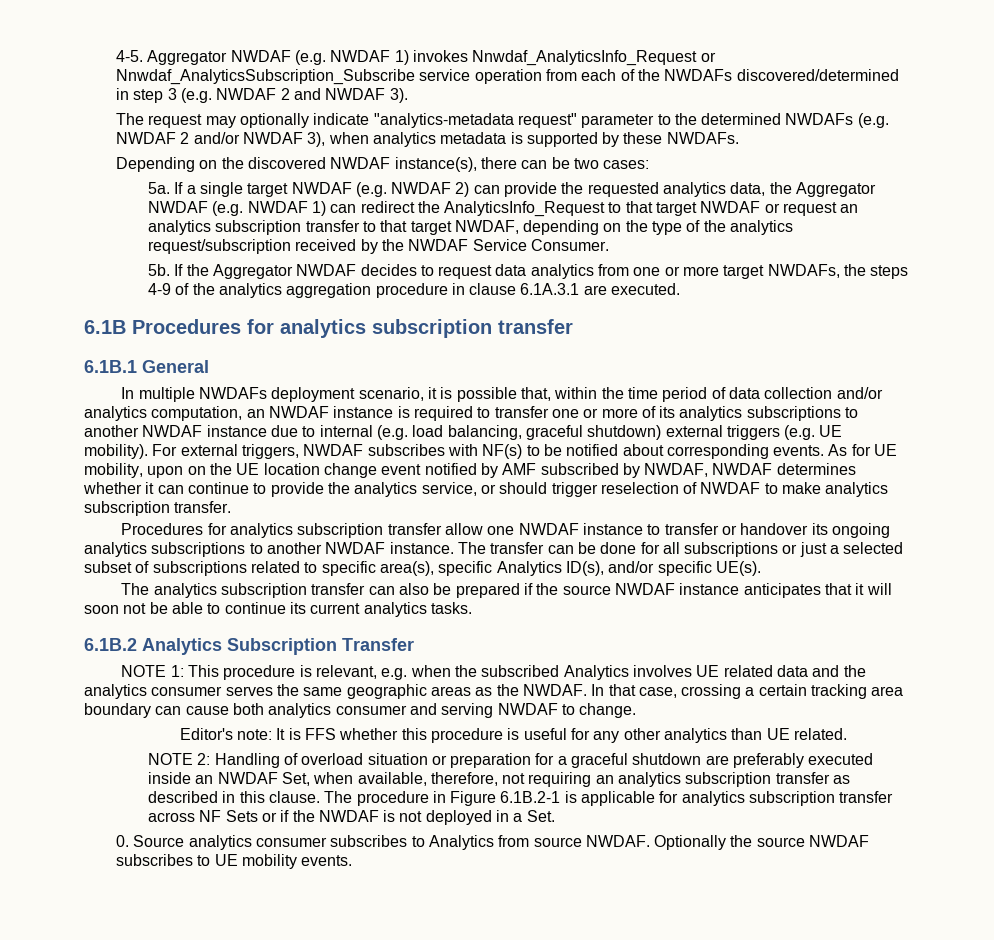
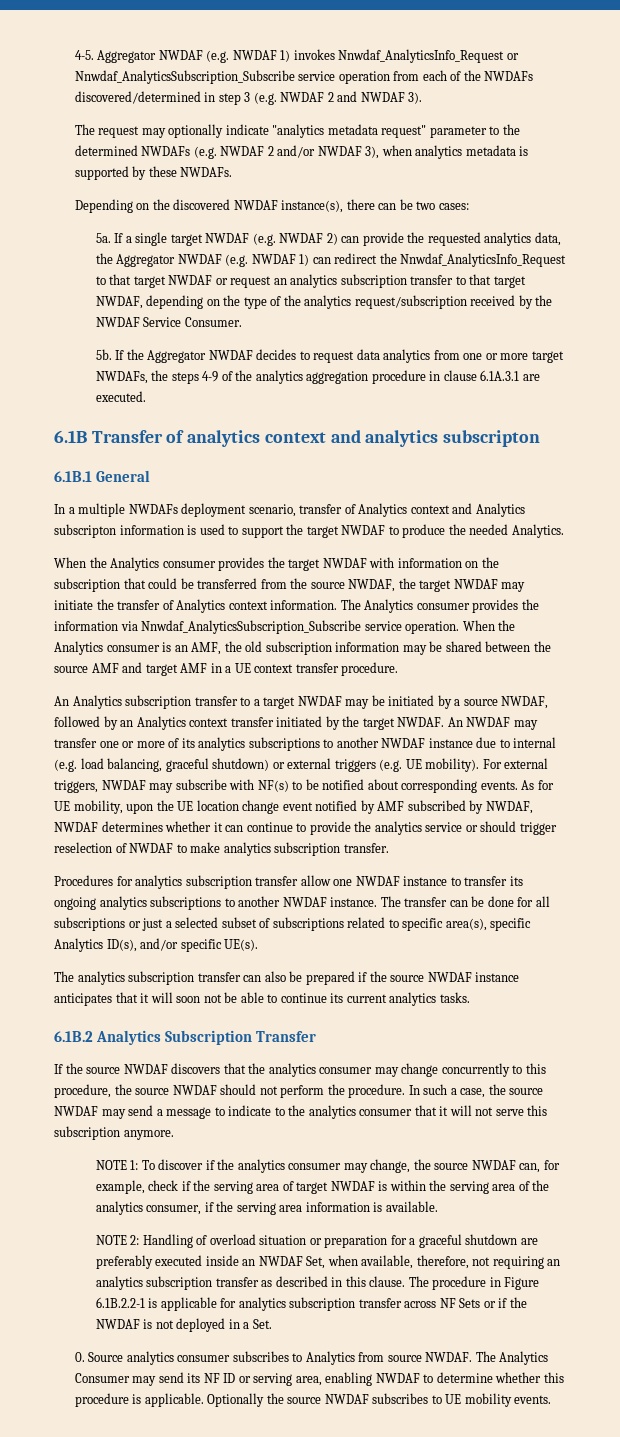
- The request may optionally indicate "analytics-metadata request" parameter to the determined NWDAFs (e.g. NWDAF 2 and/or NWDAF 3), when analytics metadata is supported by these NWDAFs.
+ The request may optionally indicate "analytics metadata request" parameter to the determined NWDAFs (e.g. NWDAF 2 and/or NWDAF 3), when analytics metadata is supported by these NWDAFs.
- If a single target NWDAF (e.g. NWDAF 2) can provide the requested analytics data, the Aggregator NWDAF (e.g. NWDAF 1) can redirect the AnalyticsInfo_Request to that target NWDAF or request an analytics subscription transfer to that target NWDAF, depending on the type of the analytics request/subscription received by the NWDAF Service Consumer.
+ If a single target NWDAF (e.g. NWDAF 2) can provide the requested analytics data, the Aggregator NWDAF (e.g. NWDAF 1) can redirect the Nnwdaf_AnalyticsInfo_Request to that target NWDAF or request an analytics subscription transfer to that target NWDAF, depending on the type of the analytics request/subscription received by the NWDAF Service Consumer.
- 6.1B Procedures for analytics subscription transfer
+ 6.1B Transfer of analytics context and analytics subscripton
- In multiple NWDAFs deployment scenario, it is possible that, within the time period of data collection and/or analytics computation, an NWDAF instance is required to transfer one or more of its analytics subscriptions to another NWDAF instance due to internal (e.g. load balancing, graceful shutdown) external triggers (e.g. UE mobility).
+ In a multiple NWDAFs deployment scenario, transfer of Analytics context and Analytics subscripton information is used to support the target NWDAF to produce the needed Analytics.
+ When the Analytics consumer provides the target NWDAF with information on the subscription that could be transferred from the source NWDAF, the target NWDAF may initiate the transfer of Analytics context information. The Analytics consumer provides the information via Nnwdaf_AnalyticsSubscription_Subscribe service operation. When the Analytics consumer is an AMF, the old subscription information may be shared between the source AMF and target AMF in a UE context transfer procedure.
+ An Analytics subscription transfer to a target NWDAF may be initiated by a source NWDAF, followed by an Analytics context transfer initiated by the target NWDAF. An NWDAF may transfer one or more of its analytics subscriptions to another NWDAF instance due to internal (e.g. load balancing, graceful shutdown) or external triggers (e.g. UE mobility).
- For external triggers, NWDAF subscribes with NF(s) to be notified about corresponding events.
+ For external triggers, NWDAF may subscribe with NF(s) to be notified about corresponding events.
- As for UE mobility, upon on the UE location change event notified by AMF subscribed by NWDAF, NWDAF determines whether it can continue to provide the analytics service, or should trigger reselection of NWDAF to make analytics subscription transfer.
+ As for UE mobility, upon the UE location change event notified by AMF subscribed by NWDAF, NWDAF determines whether it can continue to provide the analytics service or should trigger reselection of NWDAF to make analytics subscription transfer.
- Procedures for analytics subscription transfer allow one NWDAF instance to transfer or handover its ongoing analytics subscriptions to another NWDAF instance.
+ Procedures for analytics subscription transfer allow one NWDAF instance to transfer its ongoing analytics subscriptions to another NWDAF instance.
- NOTE 1: This procedure is relevant, e.g. when the subscribed Analytics involves UE related data and the analytics consumer serves the same geographic areas as the NWDAF. In that case, crossing a certain tracking area boundary can cause both analytics consumer and serving NWDAF to change.
- Editor's note: It is FFS whether this procedure is useful for any other analytics than UE related.
+ If the source NWDAF discovers that the analytics consumer may change concurrently to this procedure, the source NWDAF should not perform the procedure. In such a case, the source NWDAF may send a message to indicate to the analytics consumer that it will not serve this subscription anymore.
+ NOTE 1: To discover if the analytics consumer may change, the source NWDAF can, for example, check if the serving area of target NWDAF is within the serving area of the analytics consumer, if the serving area information is available.
- The procedure in Figure 6.1B.2-1 is applicable for analytics subscription transfer across NF Sets or if the NWDAF is not deployed in a Set.
+ The procedure in Figure 6.1B.2.2-1 is applicable for analytics subscription transfer across NF Sets or if the NWDAF is not deployed in a Set.
+ The Analytics Consumer may send its NF ID or serving area, enabling NWDAF to determine whether this procedure is applicable.

